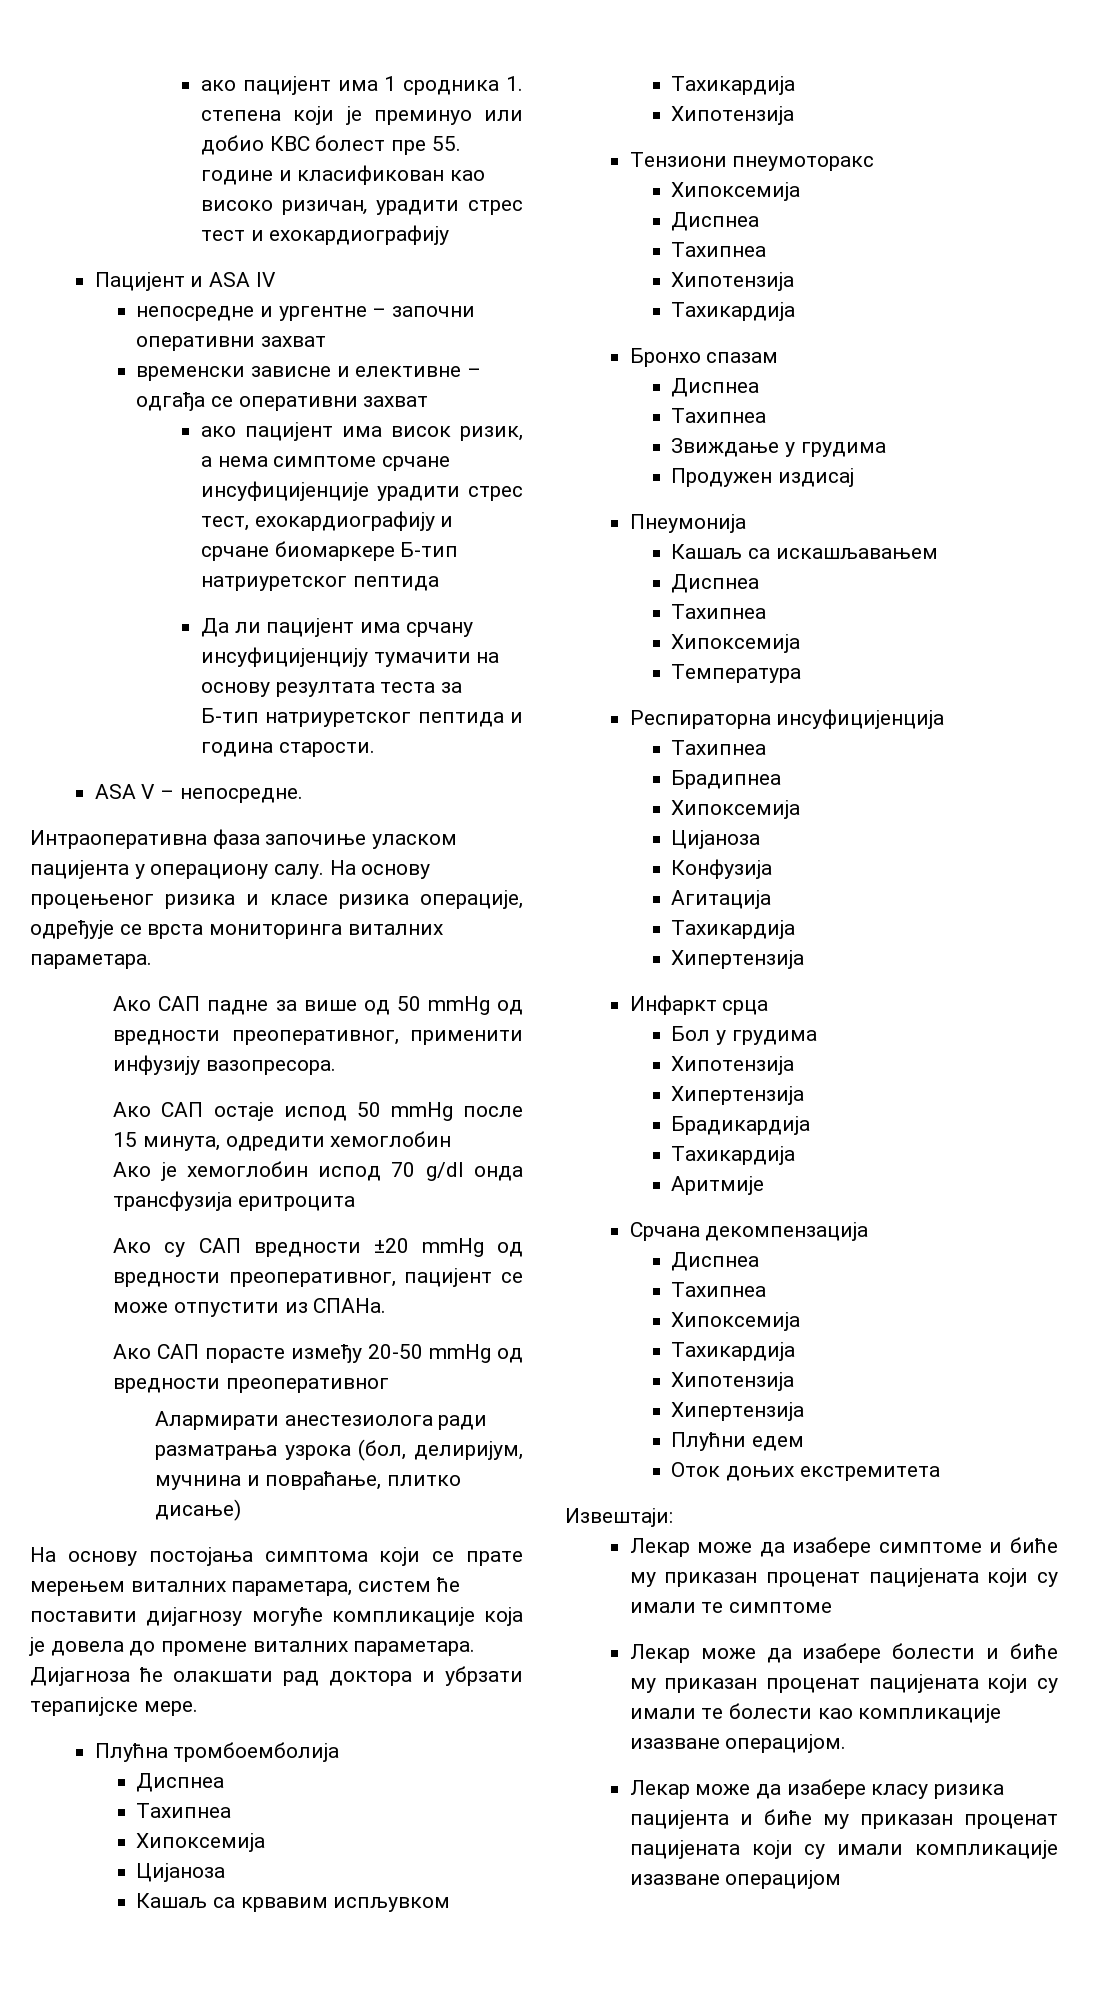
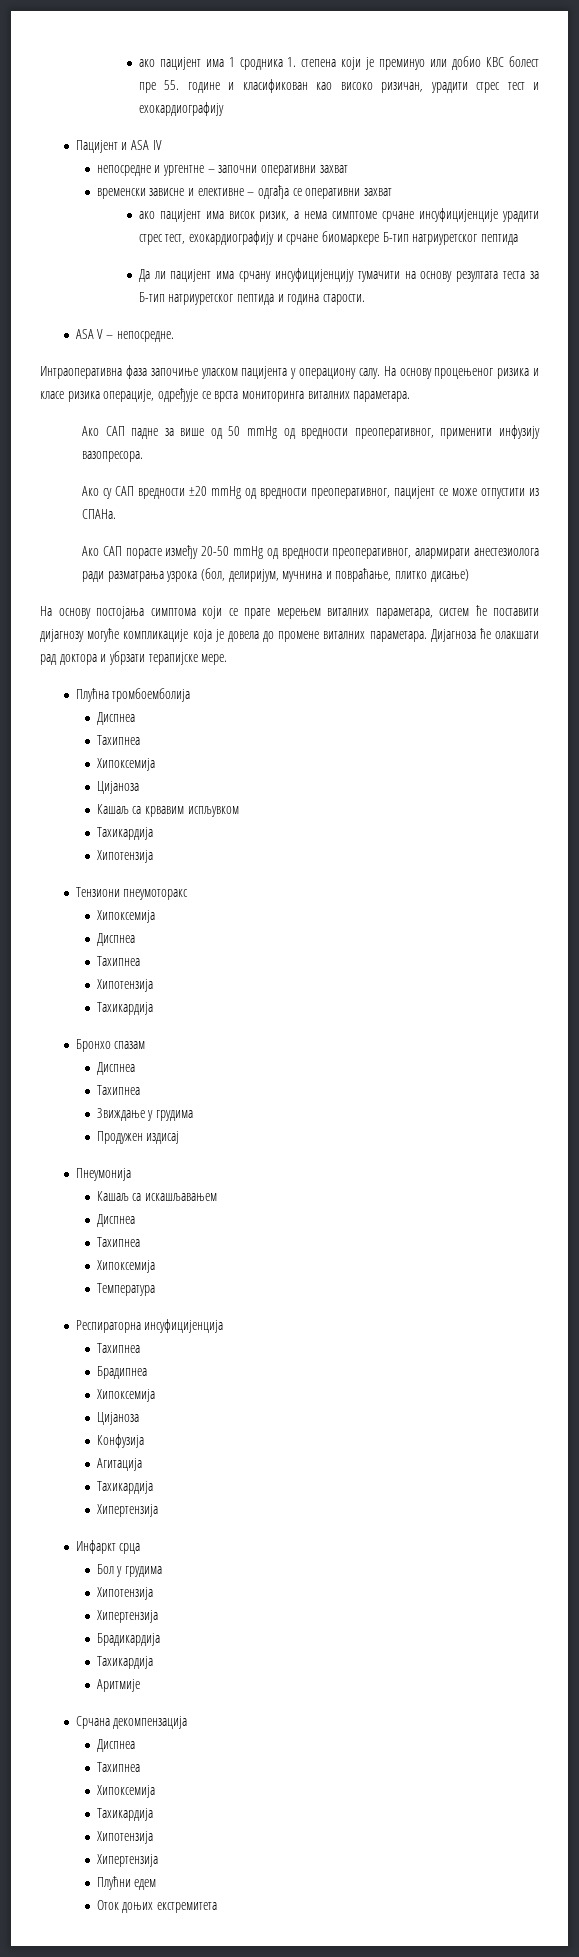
- Ако САП остаје испод 50 mmHg после 15 минута, одредити хемоглобин
- Ако је хемоглобин испод 70 g/dl онда трансфузија еритроцита
- Ако САП порасте између 20-50 mmHg од вредности преоперативног
- Алармирати анестезиолога ради разматрања узрока (бол, делиријум, мучнина и повраћање, плитко дисање)
+ Ако САП порасте између 20-50 mmHg од вредности преоперативног, aлармирати анестезиолога ради разматрања узрока (бол, делиријум, мучнина и повраћање, плитко дисање)
- Извештаји:
- Лекар може да изабере симптоме и биће му приказан проценат пацијената који су имали те симптоме
- Лекар може да изабере болести и биће му приказан проценат пацијената који су имали те болести као компликације изазване операцијом.
- Лекар може да изабере класу ризика пацијента и биће му приказан проценат пацијената који су имали компликације изазване операцијом

